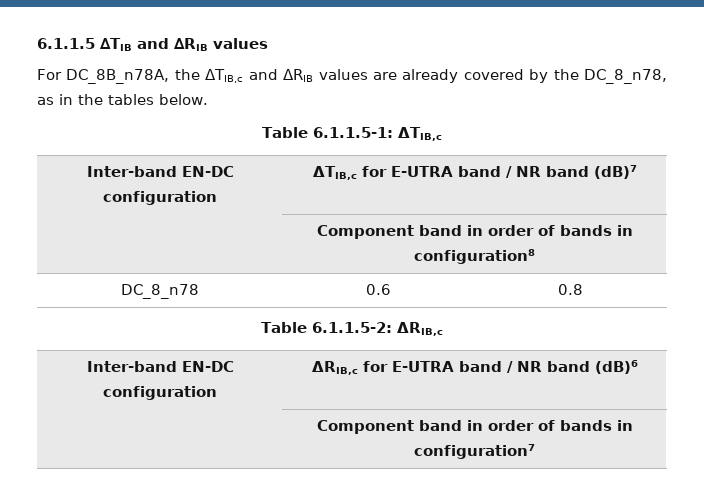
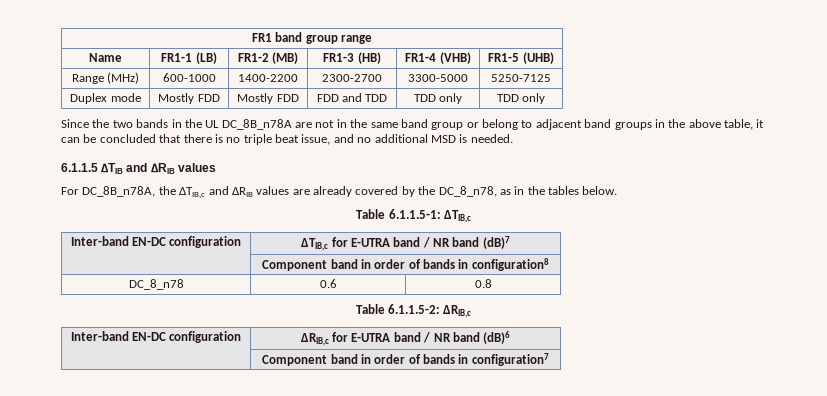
+ FR1 band group range
+ Name | FR1-1 (LB) | FR1-2 (MB) | FR1-3 (HB) | FR1-4 (VHB) | FR1-5 (UHB)
+ Range (MHz) | 600-1000 | 1400-2200 | 2300-2700 | 3300-5000 | 5250-7125
+ Duplex mode | Mostly FDD | Mostly FDD | FDD and TDD | TDD only | TDD only
+ Since the two bands in the UL DC_8B_n78A are not in the same band group or belong to adjacent band groups in the above table, it can be concluded that there is no triple beat issue, and no additional MSD is needed.

